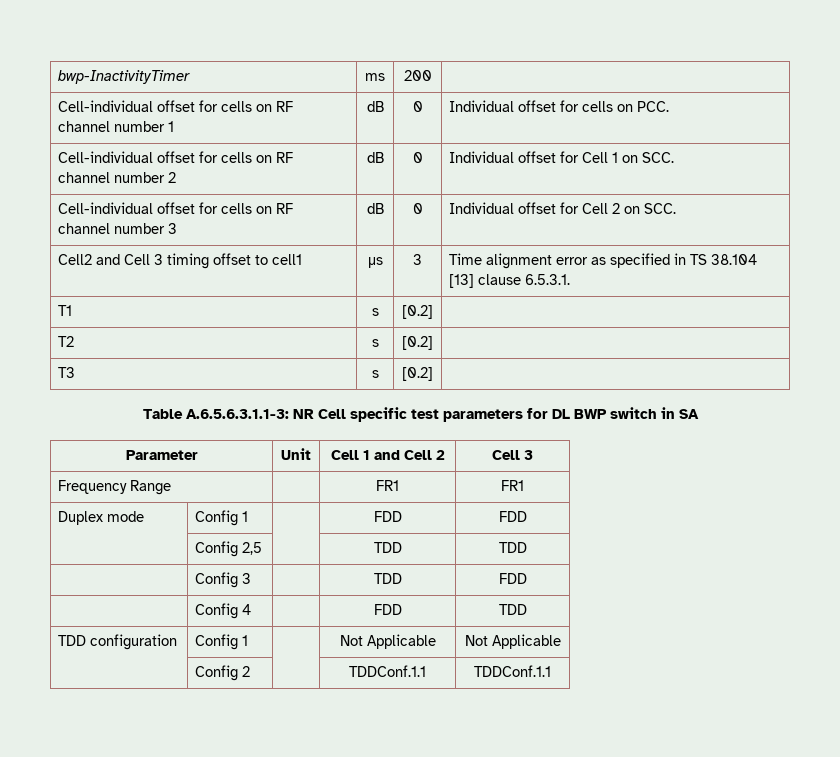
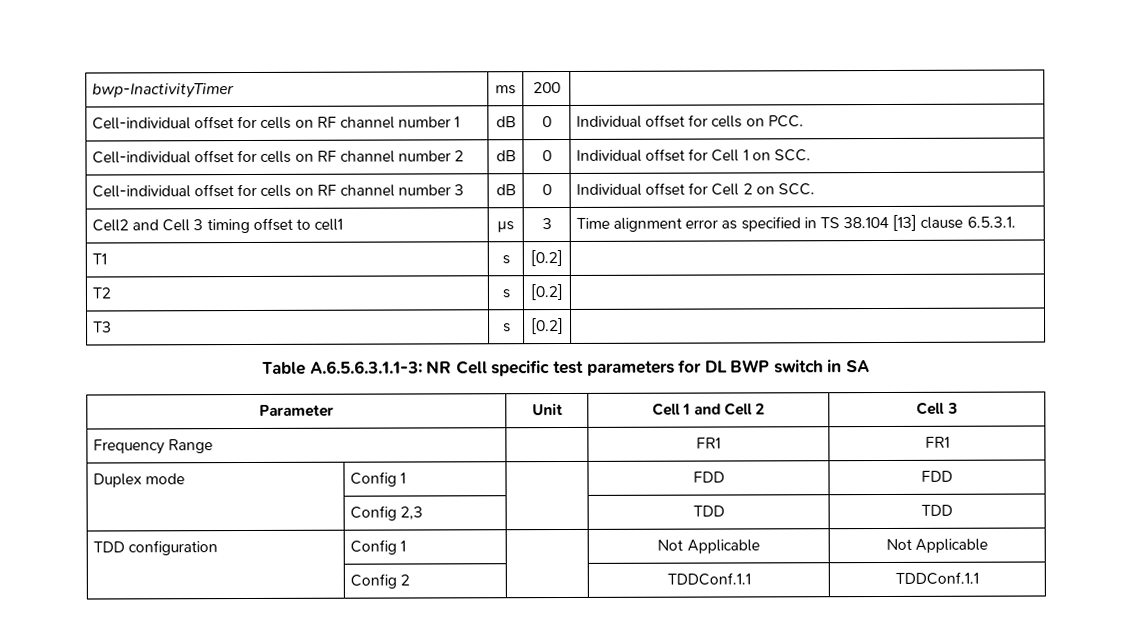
- | Config 2,5 | | TDD | TDD
+ | Config 2,3 | | TDD | TDD
- | Config 3 | | TDD | FDD
- | Config 4 | | FDD | TDD

